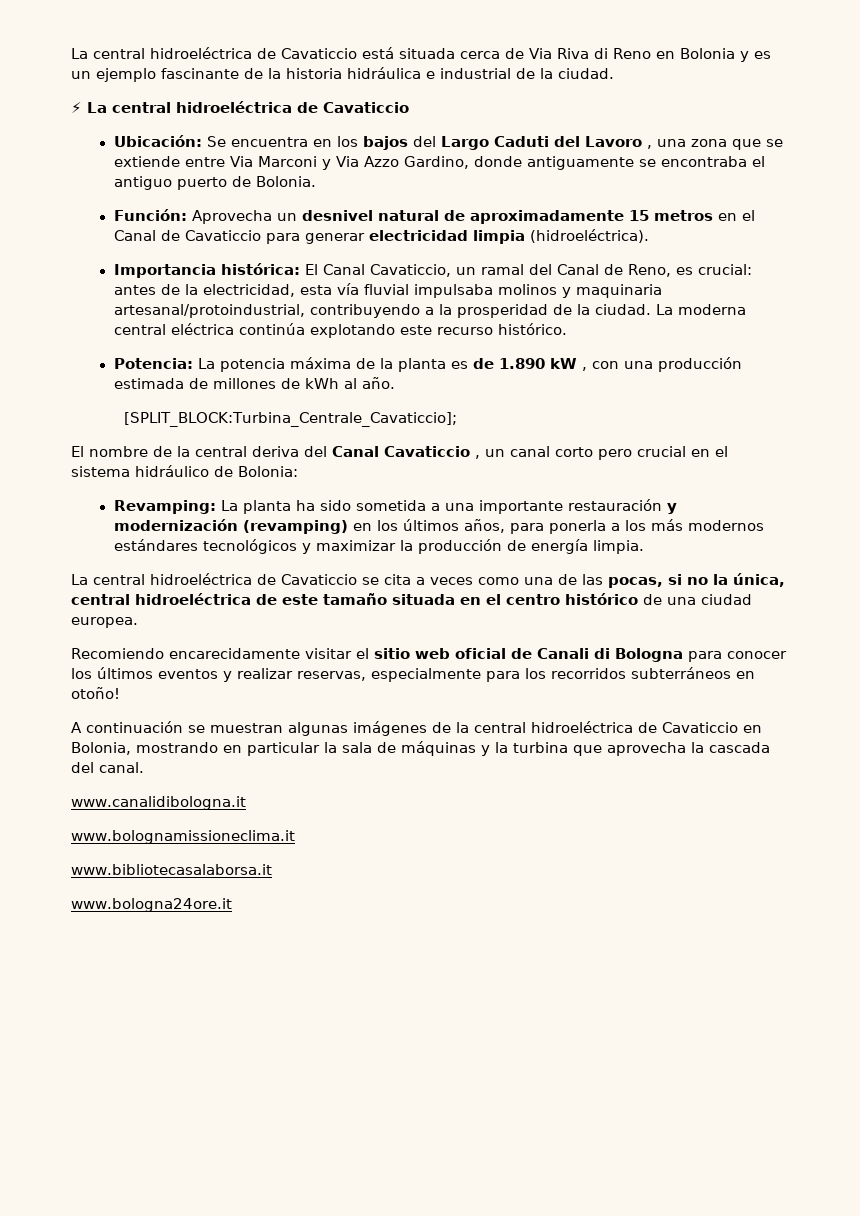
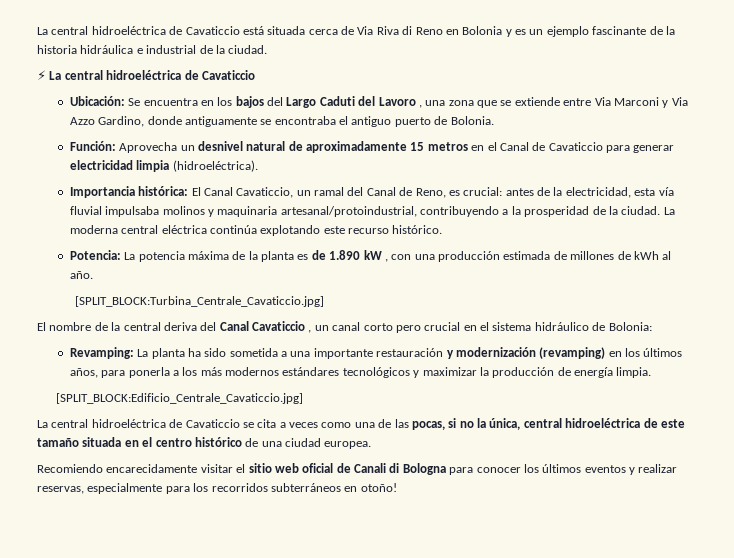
- [SPLIT_BLOCK:Turbina_Centrale_Cavaticcio];
+ [SPLIT_BLOCK:Turbina_Centrale_Cavaticcio.jpg]
+ [SPLIT_BLOCK:Edificio_Centrale_Cavaticcio.jpg]
- A continuación se muestran algunas imágenes de la central hidroeléctrica de Cavaticcio en Bolonia, mostrando en particular la sala de máquinas y la turbina que aprovecha la cascada del canal.
- www.canalidibologna.it
- www.bolognamissioneclima.it
- www.bibliotecasalaborsa.it
- www.bologna24ore.it

